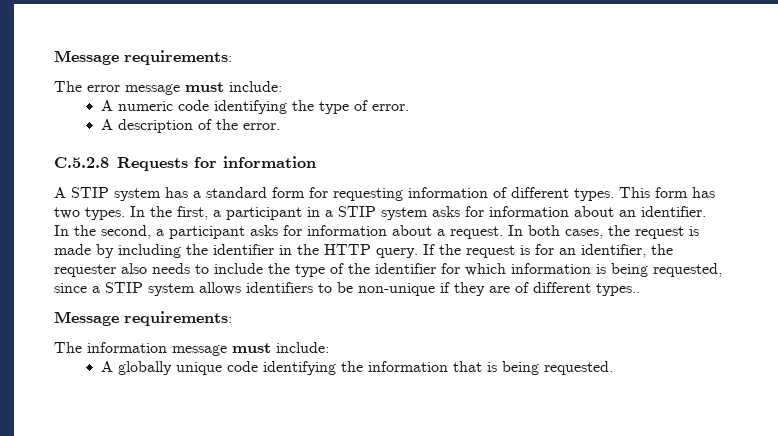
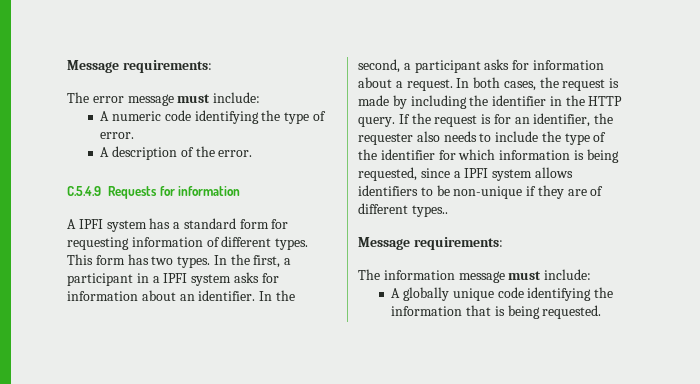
- C.5.2.8 Requests for information
+ C.5.4.9 Requests for information
- A STIP system has a standard form for requesting information of different types.
+ A IPFI system has a standard form for requesting information of different types.
- In the first, a participant in a STIP system asks for information about an identifier.
+ In the first, a participant in a IPFI system asks for information about an identifier.
- If the request is for an identifier, the requester also needs to include the type of the identifier for which information is being requested, since a STIP system allows identifiers to be non-unique if they are of different types..
+ If the request is for an identifier, the requester also needs to include the type of the identifier for which information is being requested, since a IPFI system allows identifiers to be non-unique if they are of different types..

